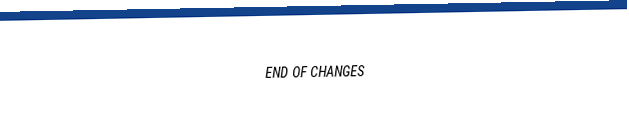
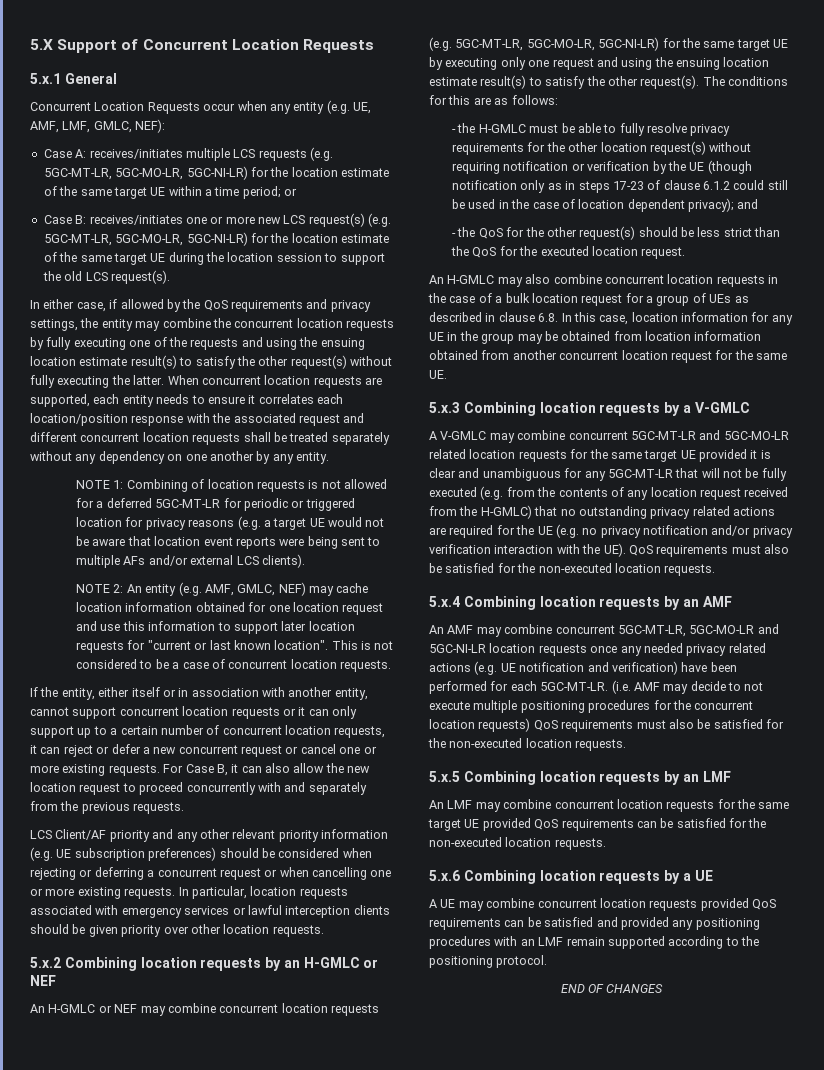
+ 5.X Support of Concurrent Location Requests
+ 5.x.1 General
+ Concurrent Location Requests occur when any entity (e.g. UE, AMF, LMF, GMLC, NEF):
+ Case A: receives/initiates multiple LCS requests (e.g. 5GC-MT-LR, 5GC-MO-LR, 5GC-NI-LR) for the location estimate of the same target UE within a time period; or
+ Case B: receives/initiates one or more new LCS request(s) (e.g. 5GC-MT-LR, 5GC-MO-LR, 5GC-NI-LR) for the location estimate of the same target UE during the location session to support the old LCS request(s).
+ In either case, if allowed by the QoS requirements and privacy settings, the entity may combine the concurrent location requests by fully executing one of the requests and using the ensuing location estimate result(s) to satisfy the other request(s) without fully executing the latter. When concurrent location requests are supported, each entity needs to ensure it correlates each location/position response with the associated request and different concurrent location requests shall be treated separately without any dependency on one another by any entity.
+ NOTE 1: Combining of location requests is not allowed for a deferred 5GC-MT-LR for periodic or triggered location for privacy reasons (e.g. a target UE would not be aware that location event reports were being sent to multiple AFs and/or external LCS clients).
+ NOTE 2: An entity (e.g. AMF, GMLC, NEF) may cache location information obtained for one location request and use this information to support later location requests for "current or last known location". This is not considered to be a case of concurrent location requests.
+ If the entity, either itself or in association with another entity, cannot support concurrent location requests or it can only support up to a certain number of concurrent location requests, it can reject or defer a new concurrent request or cancel one or more existing requests. For Case B, it can also allow the new location request to proceed concurrently with and separately from the previous requests.
+ LCS Client/AF priority and any other relevant priority information (e.g. UE subscription preferences) should be considered when rejecting or deferring a concurrent request or when cancelling one or more existing requests. In particular, location requests associated with emergency services or lawful interception clients should be given priority over other location requests.
+ 5.x.2 Combining location requests by an H-GMLC or NEF
+ An H-GMLC or NEF may combine concurrent location requests (e.g. 5GC-MT-LR, 5GC-MO-LR, 5GC-NI-LR) for the same target UE by executing only one request and using the ensuing location estimate result(s) to satisfy the other request(s). The conditions for this are as follows:
+ - the H-GMLC must be able to fully resolve privacy requirements for the other location request(s) without requiring notification or verification by the UE (though notification only as in steps 17-23 of clause 6.1.2 could still be used in the case of location dependent privacy); and
+ - the QoS for the other request(s) should be less strict than the QoS for the executed location request.
+ An H-GMLC may also combine concurrent location requests in the case of a bulk location request for a group of UEs as described in clause 6.8. In this case, location information for any UE in the group may be obtained from location information obtained from another concurrent location request for the same UE.
+ 5.x.3 Combining location requests by a V-GMLC
+ A V-GMLC may combine concurrent 5GC-MT-LR and 5GC-MO-LR related location requests for the same target UE provided it is clear and unambiguous for any 5GC-MT-LR that will not be fully executed (e.g. from the contents of any location request received from the H-GMLC) that no outstanding privacy related actions are required for the UE (e.g. no privacy notification and/or privacy verification interaction with the UE). QoS requirements must also be satisfied for the non-executed location requests.
+ 5.x.4 Combining location requests by an AMF
+ An AMF may combine concurrent 5GC-MT-LR, 5GC-MO-LR and 5GC-NI-LR location requests once any needed privacy related actions (e.g. UE notification and verification) have been performed for each 5GC-MT-LR. (i.e. AMF may decide to not execute multiple positioning procedures for the concurrent location requests) QoS requirements must also be satisfied for the non-executed location requests.
+ 5.x.5 Combining location requests by an LMF
+ An LMF may combine concurrent location requests for the same target UE provided QoS requirements can be satisfied for the non-executed location requests.
+ 5.x.6 Combining location requests by a UE
+ A UE may combine concurrent location requests provided QoS requirements can be satisfied and provided any positioning procedures with an LMF remain supported according to the positioning protocol.

